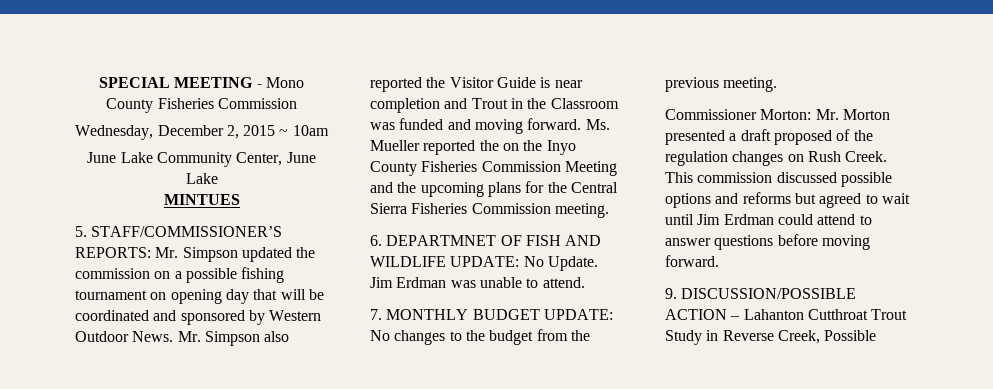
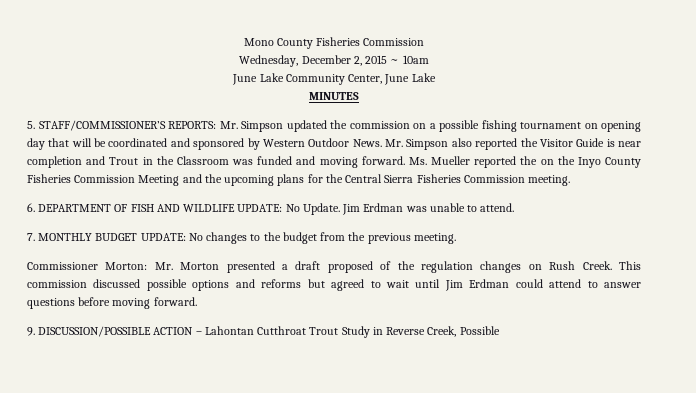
- SPECIAL MEETING - Mono County Fisheries Commission
+ Mono County Fisheries Commission
- MINTUES
+ MINUTES
- 6. DEPARTMNET OF FISH AND WILDLIFE UPDATE: No Update.
+ 6. DEPARTMENT OF FISH AND WILDLIFE UPDATE: No Update.
- 9. DISCUSSION/POSSIBLE ACTION – Lahanton Cutthroat Trout Study in Reverse Creek, Possible
+ 9. DISCUSSION/POSSIBLE ACTION – Lahontan Cutthroat Trout Study in Reverse Creek, Possible

